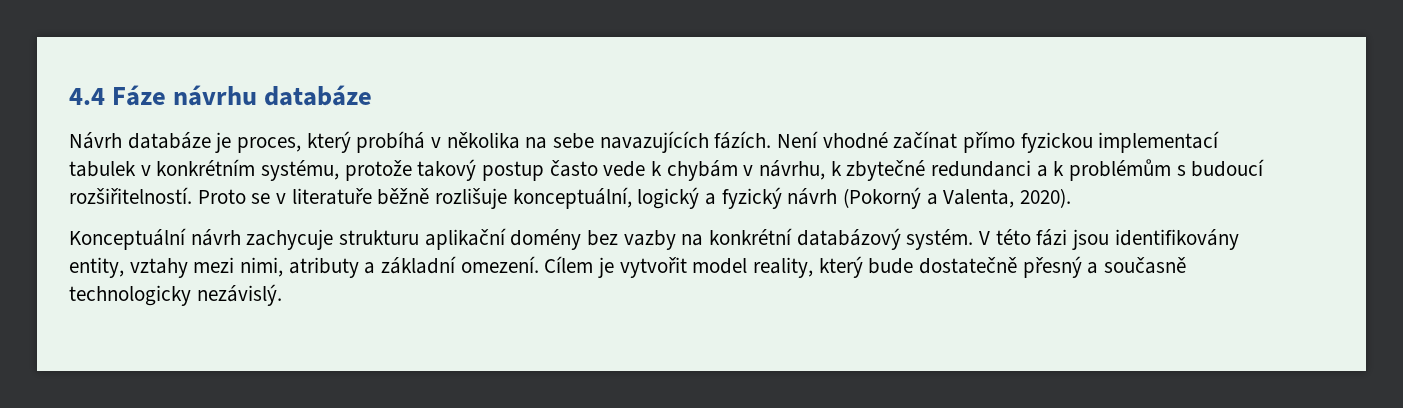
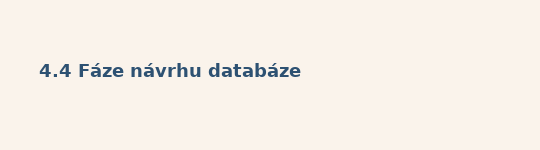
- Návrh databáze je proces, který probíhá v několika na sebe navazujících fázích. Není vhodné začínat přímo fyzickou implementací tabulek v konkrétním systému, protože takový postup často vede k chybám v návrhu, k zbytečné redundanci a k problémům s budoucí rozšiřitelností. Proto se v literatuře běžně rozlišuje konceptuální, logický a fyzický návrh (Pokorný a Valenta, 2020).
- Konceptuální návrh zachycuje strukturu aplikační domény bez vazby na konkrétní databázový systém. V této fázi jsou identifikovány entity, vztahy mezi nimi, atributy a základní omezení. Cílem je vytvořit model reality, který bude dostatečně přesný a současně technologicky nezávislý.

